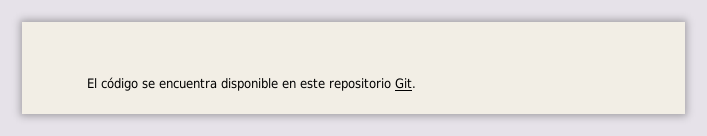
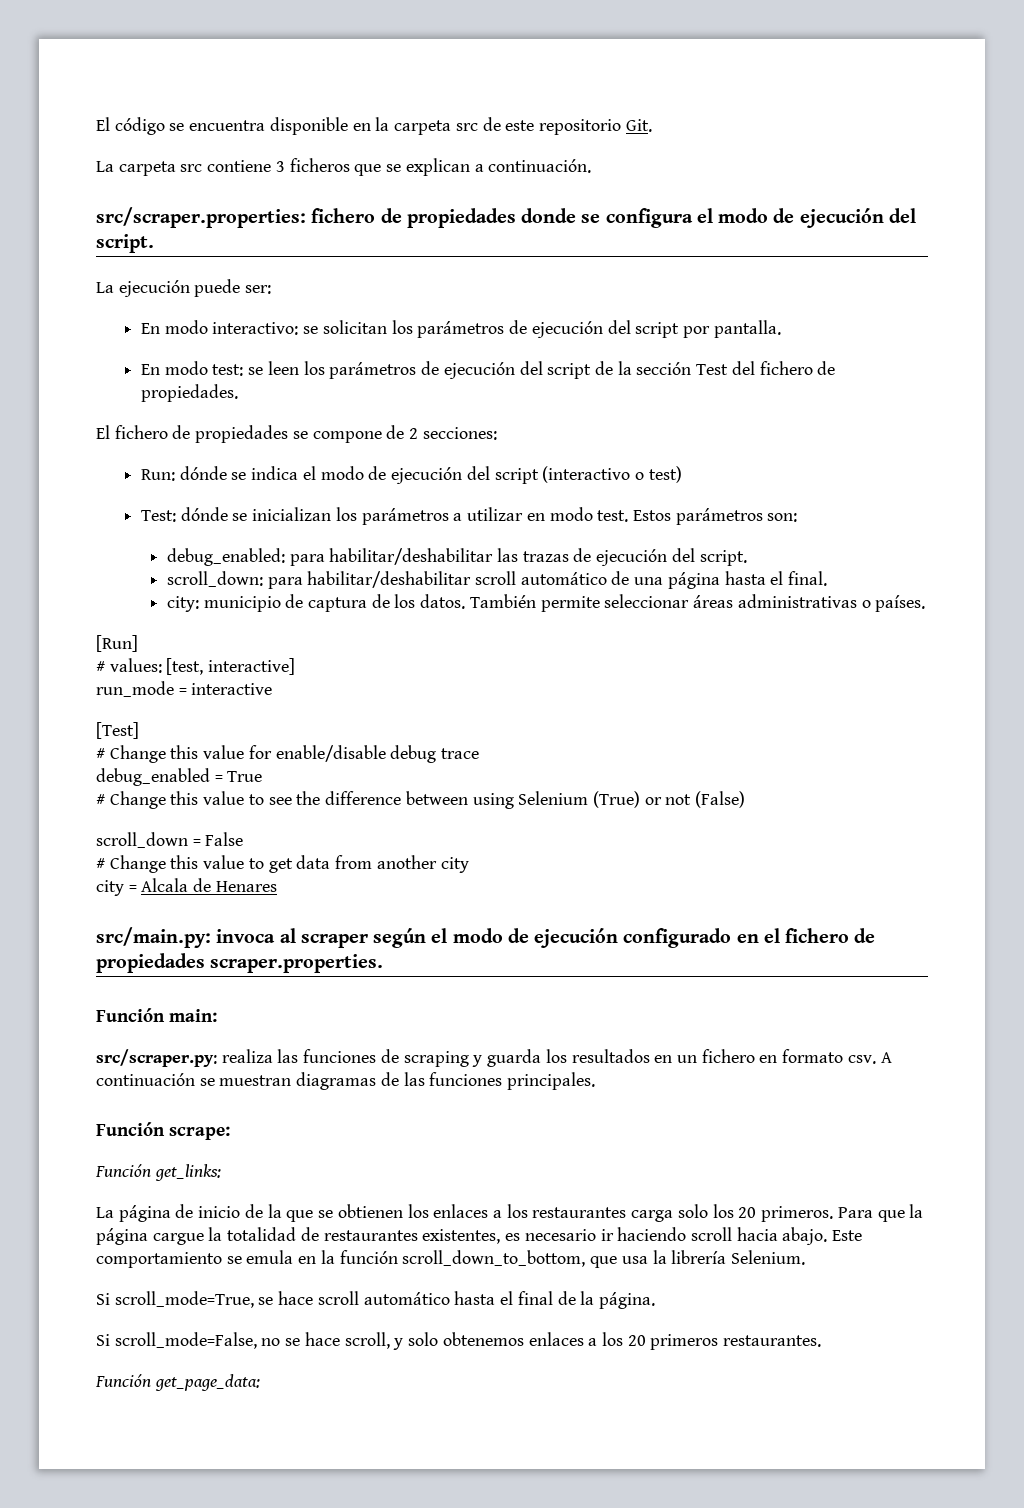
- El código se encuentra disponible en este repositorio Git.
+ El código se encuentra disponible en la carpeta src de este repositorio Git.
+ La carpeta src contiene 3 ficheros que se explican a continuación.
+ src/scraper.properties: fichero de propiedades donde se configura el modo de ejecución del script.
+ La ejecución puede ser:
+ En modo interactivo: se solicitan los parámetros de ejecución del script por pantalla.
+ En modo test: se leen los parámetros de ejecución del script de la sección Test del fichero de propiedades.
+ El fichero de propiedades se compone de 2 secciones:
+ Run: dónde se indica el modo de ejecución del script (interactivo o test)
+ Test: dónde se inicializan los parámetros a utilizar en modo test. Estos parámetros son:
+ debug_enabled: para habilitar/deshabilitar las trazas de ejecución del script.
+ scroll_down: para habilitar/deshabilitar scroll automático de una página hasta el final.
+ city: municipio de captura de los datos. También permite seleccionar áreas administrativas o países.
+ [Run]
+ # values: [test, interactive]
+ run_mode = interactive
+ [Test]
+ # Change this value for enable/disable debug trace
+ debug_enabled = True
+ # Change this value to see the difference between using Selenium (True) or not (False)
+ scroll_down = False
+ # Change this value to get data from another city
+ city = Alcala de Henares
+ src/main.py: invoca al scraper según el modo de ejecución configurado en el fichero de propiedades scraper.properties.
+ Función main:
+ src/scraper.py: realiza las funciones de scraping y guarda los resultados en un fichero en formato csv. A continuación se muestran diagramas de las funciones principales.
+ Función scrape:
+ Función get_links:
+ La página de inicio de la que se obtienen los enlaces a los restaurantes carga solo los 20 primeros. Para que la página cargue la totalidad de restaurantes existentes, es necesario ir haciendo scroll hacia abajo. Este comportamiento se emula en la función scroll_down_to_bottom, que usa la librería Selenium.
+ Si scroll_mode=True, se hace scroll automático hasta el final de la página.
+ Si scroll_mode=False, no se hace scroll, y solo obtenemos enlaces a los 20 primeros restaurantes.
+ Función get_page_data:

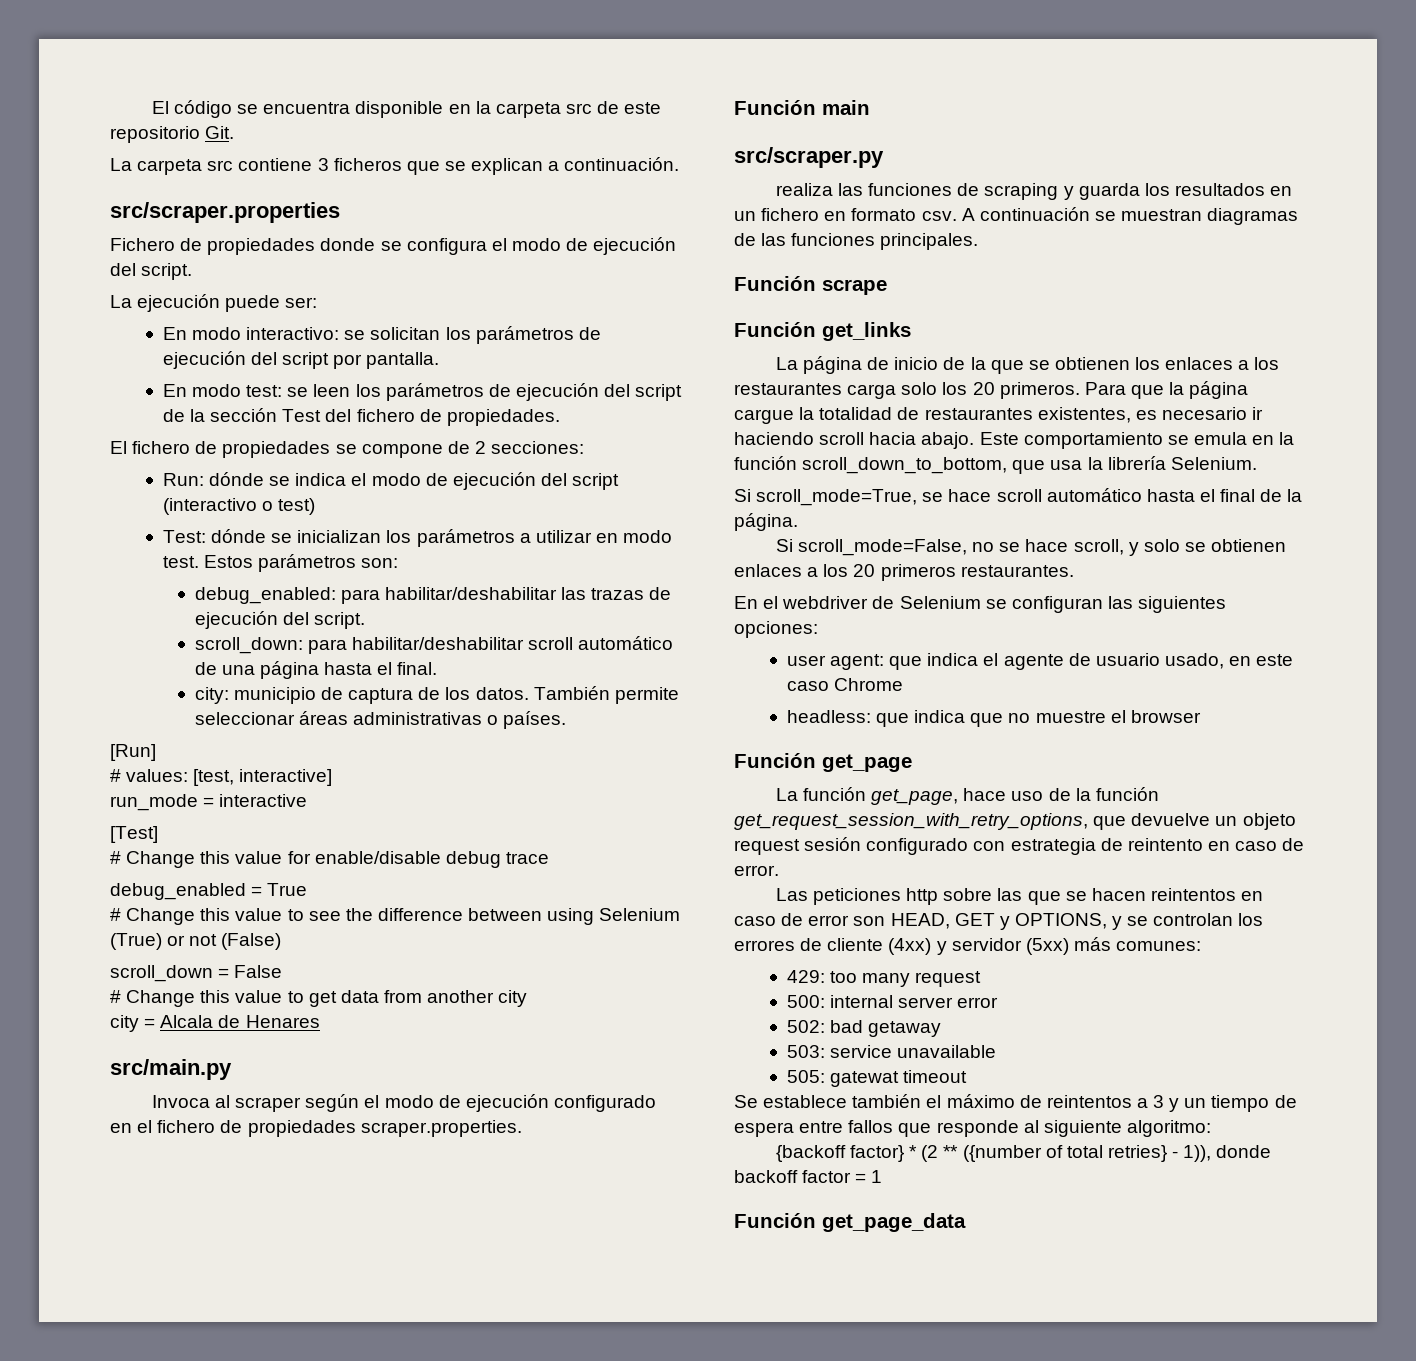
- src/scraper.properties: fichero de propiedades donde se configura el modo de ejecución del script.
+ src/scraper.properties
+ Fichero de propiedades donde se configura el modo de ejecución del script.
- src/main.py: invoca al scraper según el modo de ejecución configurado en el fichero de propiedades scraper.properties.
+ src/main.py
+ Invoca al scraper según el modo de ejecución configurado en el fichero de propiedades scraper.properties.
- Función main:
- src/scraper.py: realiza las funciones de scraping y guarda los resultados en un fichero en formato csv.
+ Función main
+ src/scraper.py
+ realiza las funciones de scraping y guarda los resultados en un fichero en formato csv.
- Función scrape:
- Función get_links:
+ Función scrape
+ Función get_links
- Si scroll_mode=False, no se hace scroll, y solo obtenemos enlaces a los 20 primeros restaurantes.
+ Si scroll_mode=False, no se hace scroll, y solo se obtienen enlaces a los 20 primeros restaurantes.
- Función get_page_data:
+ En el webdriver de Selenium se configuran las siguientes opciones:
+ user agent: que indica el agente de usuario usado, en este caso Chrome
+ headless: que indica que no muestre el browser
+ Función get_page
+ La función get_page, hace uso de la función get_request_session_with_retry_options, que devuelve un objeto request sesión configurado con estrategia de reintento en caso de error.
+ Las peticiones http sobre las que se hacen reintentos en caso de error son HEAD, GET y OPTIONS, y se controlan los errores de cliente (4xx) y servidor (5xx) más comunes:
+ 429: too many request
+ 500: internal server error
+ 502: bad getaway
+ 503: service unavailable
+ 505: gatewat timeout
+ Se establece también el máximo de reintentos a 3 y un tiempo de espera entre fallos que responde al siguiente algoritmo:
+ {backoff factor} * (2 ** ({number of total retries} - 1)), donde backoff factor = 1
+ Función get_page_data

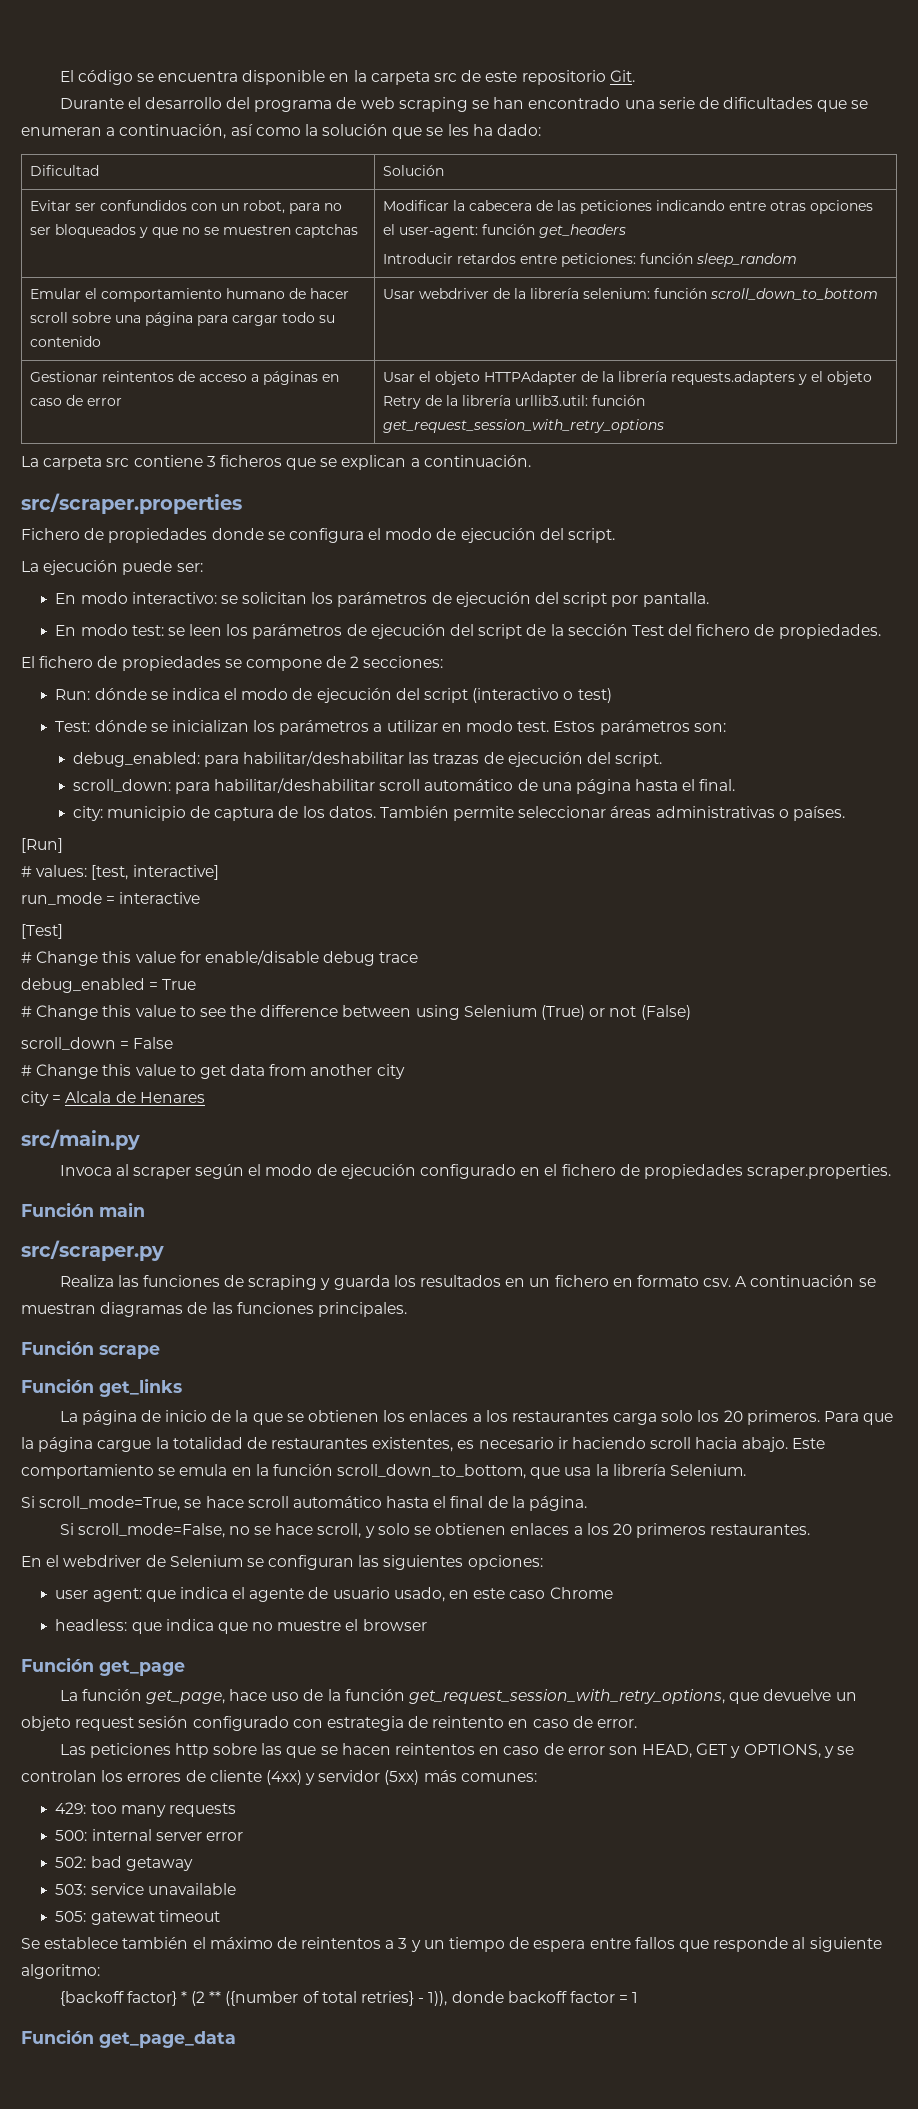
+ Durante el desarrollo del programa de web scraping se han encontrado una serie de dificultades que se enumeran a continuación, así como la solución que se les ha dado:
+ Dificultad | Solución
+ Evitar ser confundidos con un robot, para no ser bloqueados y que no se muestren captchas | Modificar la cabecera de las peticiones indicando entre otras opciones el user-agent: función get_headers
+ Introducir retardos entre peticiones: función sleep_random
+ Emular el comportamiento humano de hacer scroll sobre una página para cargar todo su contenido | Usar webdriver de la librería selenium: función scroll_down_to_bottom
+ Gestionar reintentos de acceso a páginas en caso de error | Usar el objeto HTTPAdapter de la librería requests.adapters y el objeto Retry de la librería urllib3.util: función get_request_session_with_retry_options
- realiza las funciones de scraping y guarda los resultados en un fichero en formato csv.
+ Realiza las funciones de scraping y guarda los resultados en un fichero en formato csv.
- 429: too many request
+ 429: too many requests

